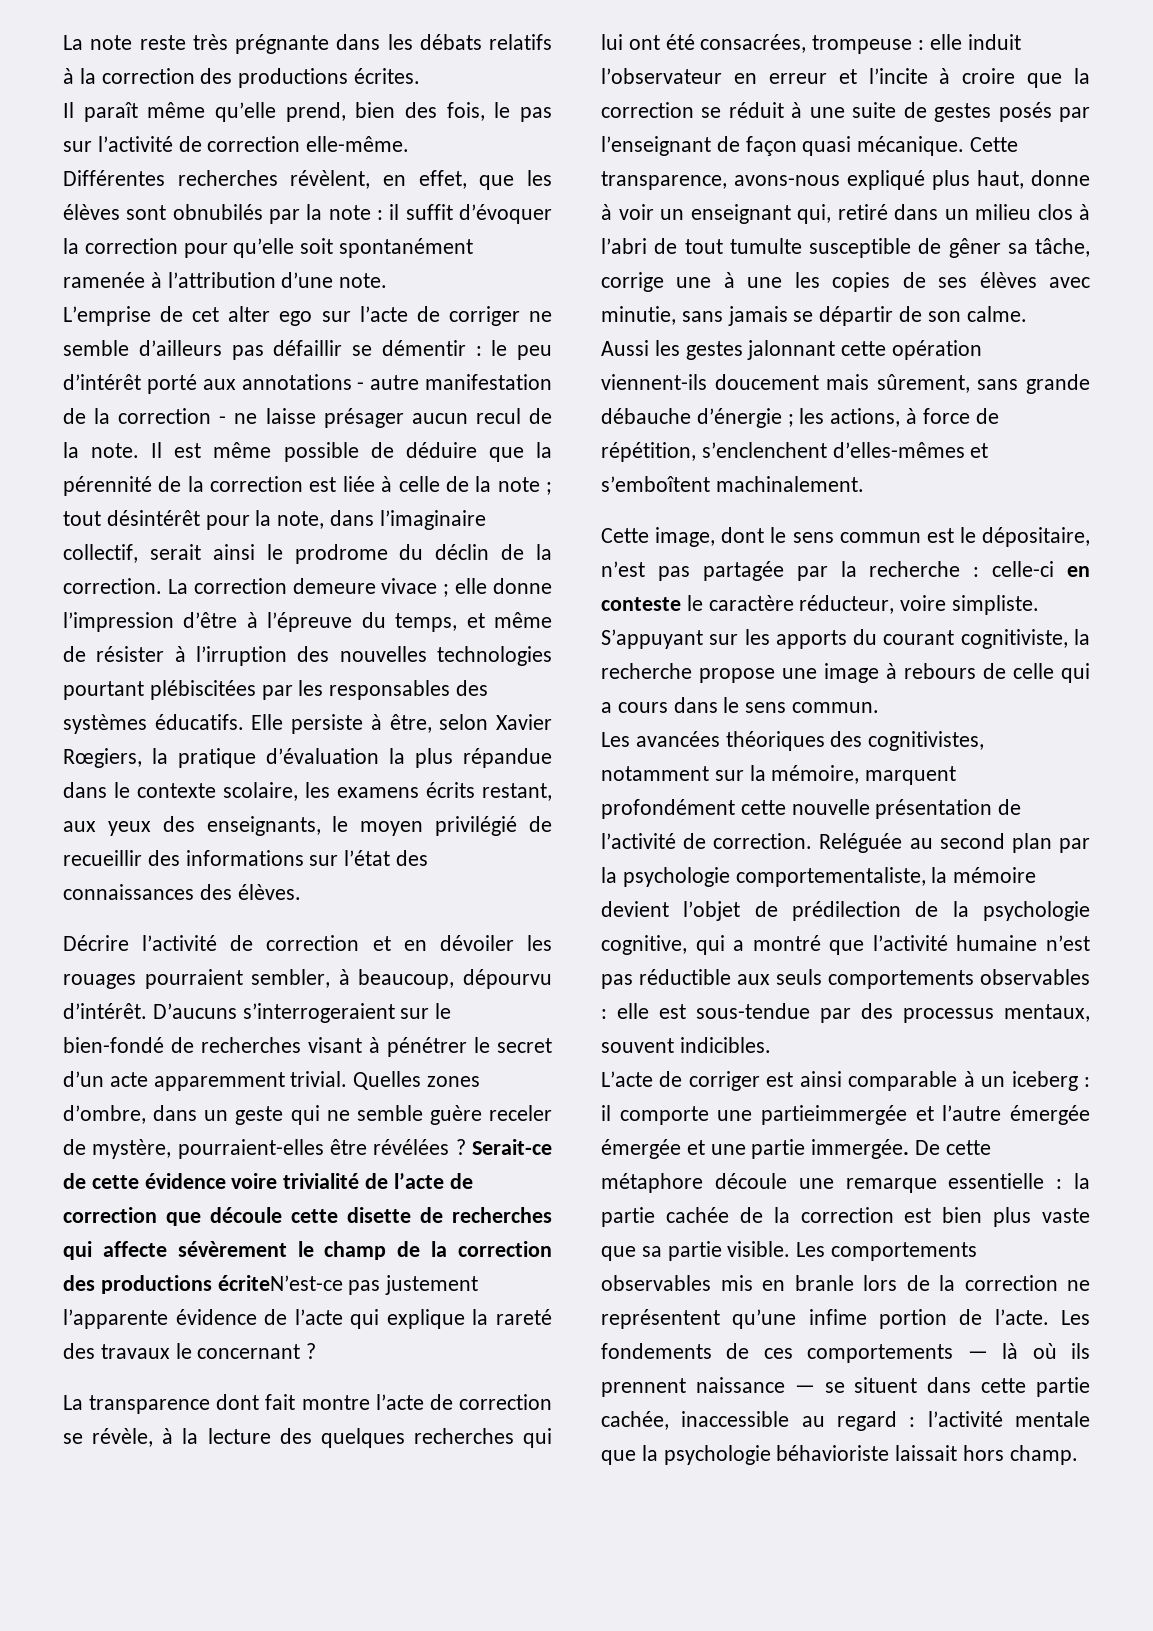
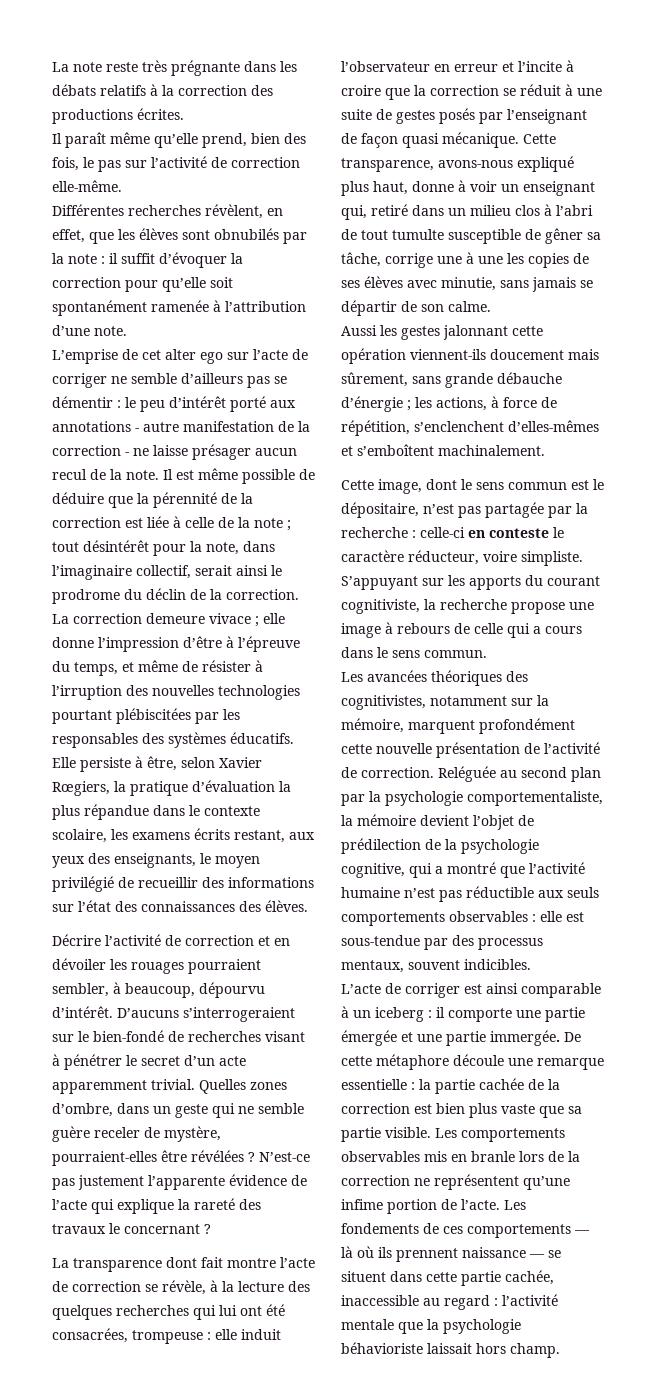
- L’emprise de cet alter ego sur l’acte de corriger ne semble d’ailleurs pas défaillir se démentir : le peu d’intérêt porté aux annotations - autre manifestation de la correction - ne laisse présager aucun recul de la note.
+ L’emprise de cet alter ego sur l’acte de corriger ne semble d’ailleurs pas se démentir : le peu d’intérêt porté aux annotations - autre manifestation de la correction - ne laisse présager aucun recul de la note.
- Serait-ce de cette évidence voire trivialité de l’acte de correction que découle cette disette de recherches qui affecte sévèrement le champ de la correction des productions écriteN’est-ce pas justement l’apparente évidence de l’acte qui explique la rareté des travaux le concernant ?
+ N’est-ce pas justement l’apparente évidence de l’acte qui explique la rareté des travaux le concernant ?
- L’acte de corriger est ainsi comparable à un iceberg : il comporte une partieimmergée et l’autre émergée émergée et une partie immergée.
+ L’acte de corriger est ainsi comparable à un iceberg : il comporte une partie émergée et une partie immergée.

